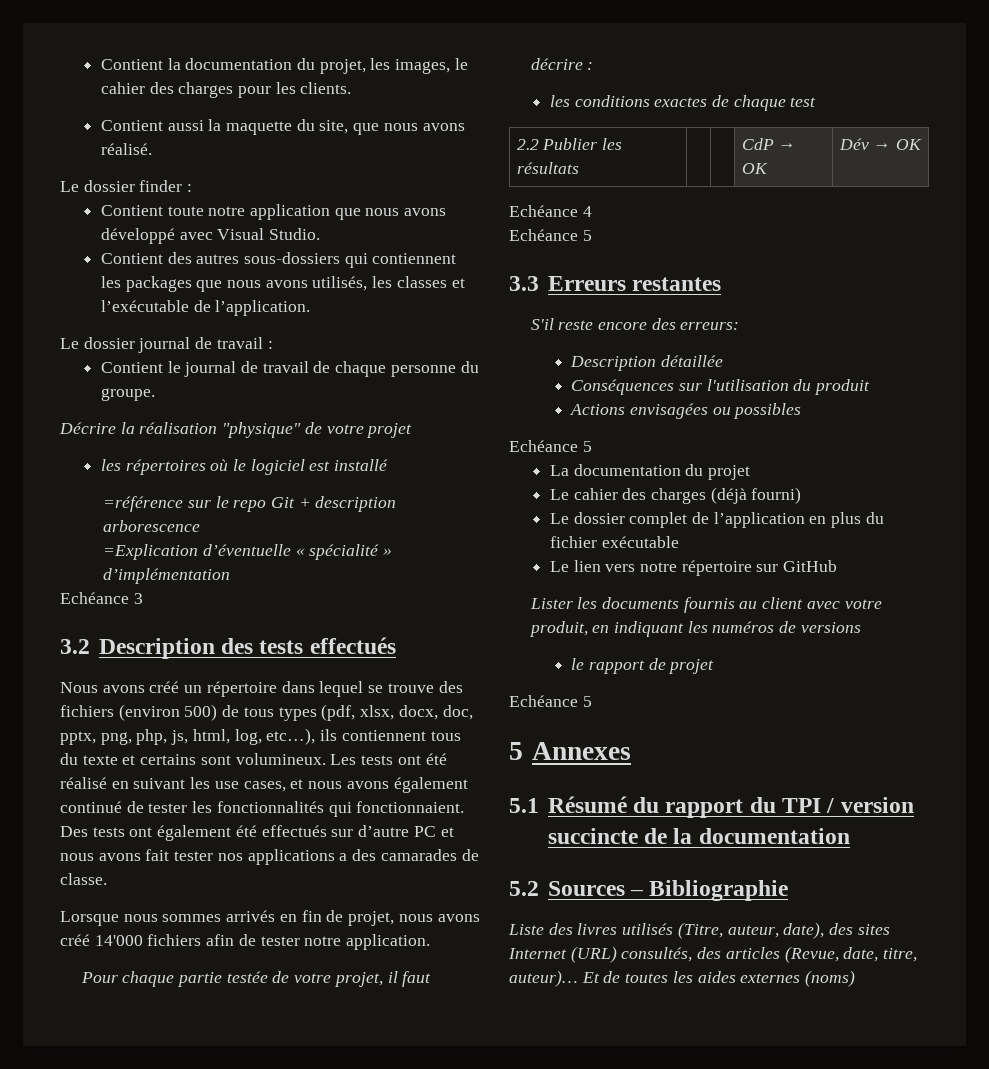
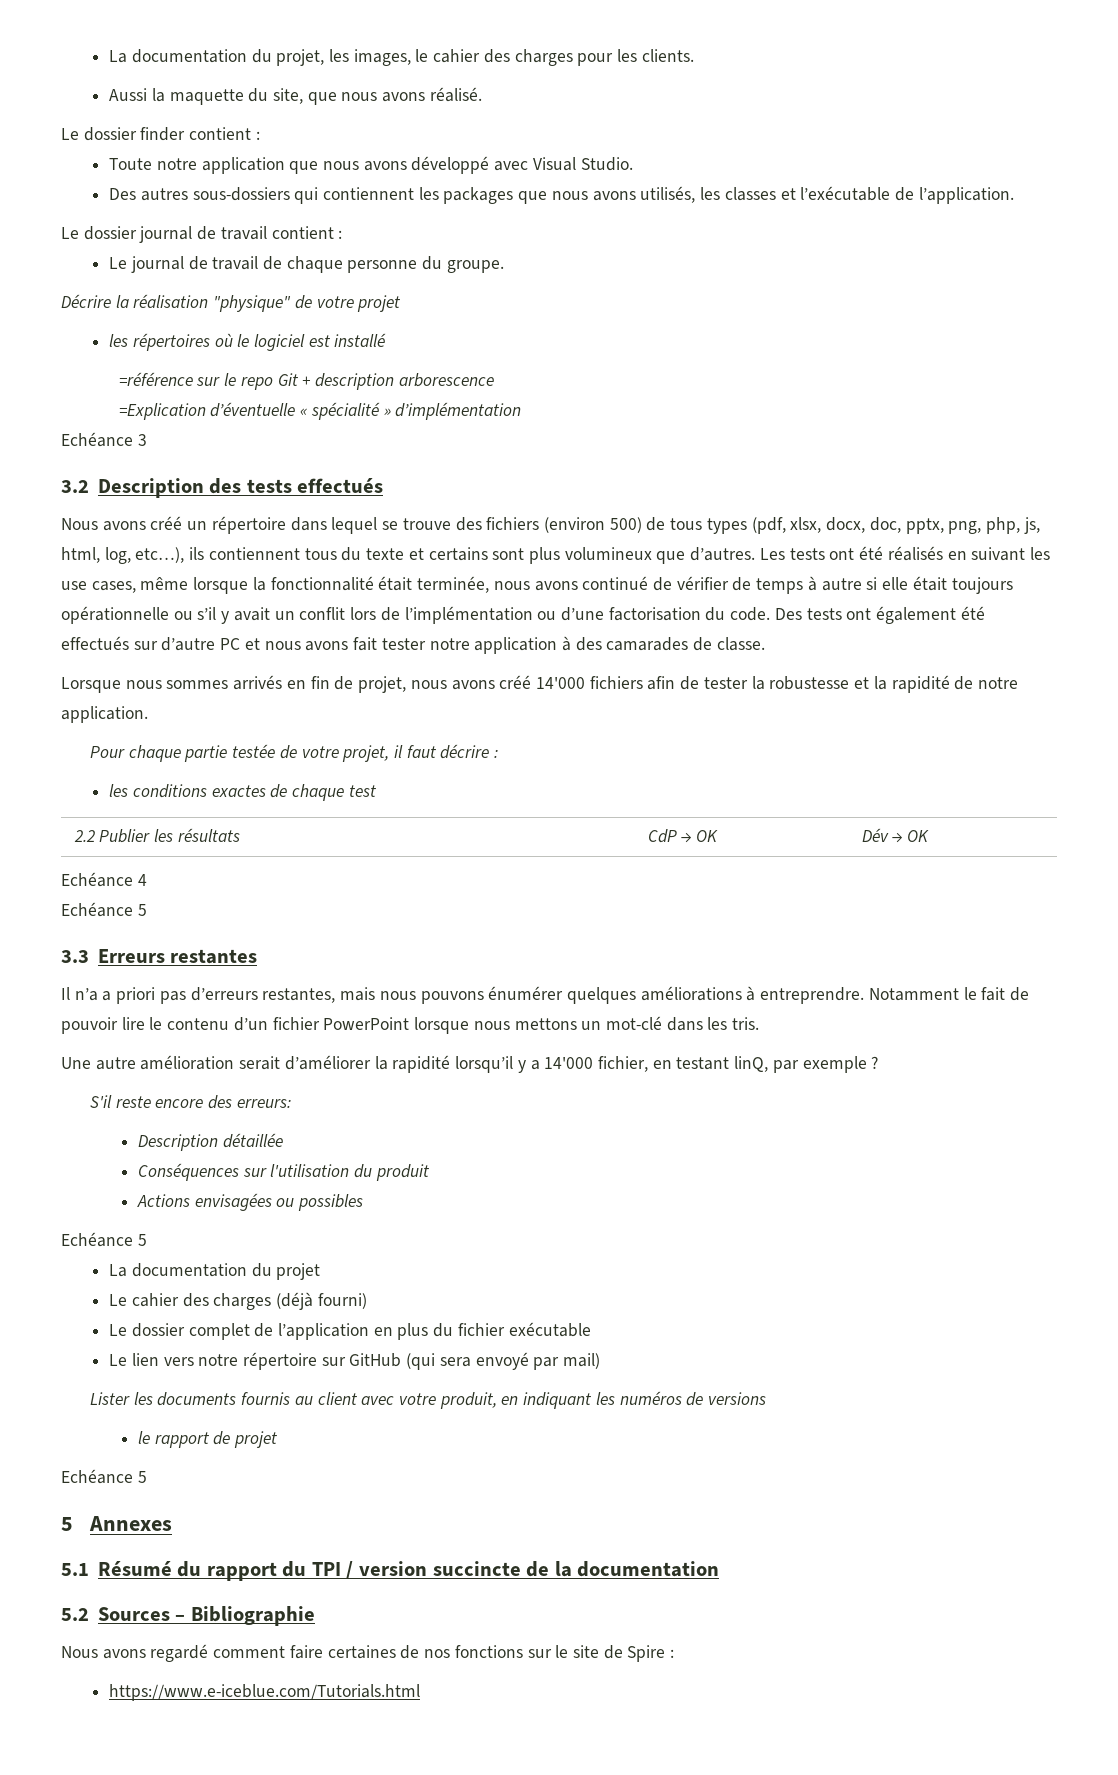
- Contient la documentation du projet, les images, le cahier des charges pour les clients.
+ La documentation du projet, les images, le cahier des charges pour les clients.
- Contient aussi la maquette du site, que nous avons réalisé.
+ Aussi la maquette du site, que nous avons réalisé.
- Le dossier finder :
- Contient toute notre application que nous avons développé avec Visual Studio.
+ Le dossier finder contient :
+ Toute notre application que nous avons développé avec Visual Studio.
- Contient des autres sous-dossiers qui contiennent les packages que nous avons utilisés, les classes et l’exécutable de l’application.
+ Des autres sous-dossiers qui contiennent les packages que nous avons utilisés, les classes et l’exécutable de l’application.
- Le dossier journal de travail :
- Contient le journal de travail de chaque personne du groupe.
+ Le dossier journal de travail contient :
+ Le journal de travail de chaque personne du groupe.
- Nous avons créé un répertoire dans lequel se trouve des fichiers (environ 500) de tous types (pdf, xlsx, docx, doc, pptx, png, php, js, html, log, etc…), ils contiennent tous du texte et certains sont volumineux.
+ Nous avons créé un répertoire dans lequel se trouve des fichiers (environ 500) de tous types (pdf, xlsx, docx, doc, pptx, png, php, js, html, log, etc…), ils contiennent tous du texte et certains sont plus volumineux que d’autres.
- Les tests ont été réalisé en suivant les use cases, et nous avons également continué de tester les fonctionnalités qui fonctionnaient.
+ Les tests ont été réalisés en suivant les use cases, même lorsque la fonctionnalité était terminée, nous avons continué de vérifier de temps à autre si elle était toujours opérationnelle ou s’il y avait un conflit lors de l’implémentation ou d’une factorisation du code.
- Des tests ont également été effectués sur d’autre PC et nous avons fait tester nos applications a des camarades de classe.
+ Des tests ont également été effectués sur d’autre PC et nous avons fait tester notre application à des camarades de classe.
- Lorsque nous sommes arrivés en fin de projet, nous avons créé 14'000 fichiers afin de tester notre application.
+ Lorsque nous sommes arrivés en fin de projet, nous avons créé 14'000 fichiers afin de tester la robustesse et la rapidité de notre application.
+ Il n’a a priori pas d’erreurs restantes, mais nous pouvons énumérer quelques améliorations à entreprendre. Notamment le fait de pouvoir lire le contenu d’un fichier PowerPoint lorsque nous mettons un mot-clé dans les tris.
+ Une autre amélioration serait d’améliorer la rapidité lorsqu’il y a 14'000 fichier, en testant linQ, par exemple ?
- Le lien vers notre répertoire sur GitHub
+ Le lien vers notre répertoire sur GitHub (qui sera envoyé par mail)
- Liste des livres utilisés (Titre, auteur, date), des sites Internet (URL) consultés, des articles (Revue, date, titre, auteur)… Et de toutes les aides externes (noms)
+ Nous avons regardé comment faire certaines de nos fonctions sur le site de Spire :
+ https://www.e-iceblue.com/Tutorials.html

